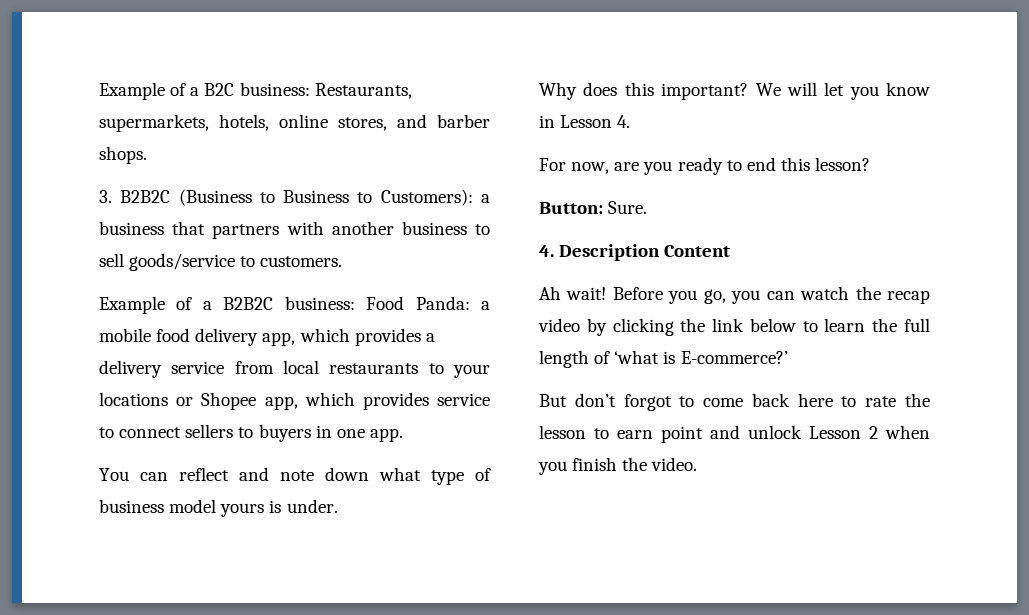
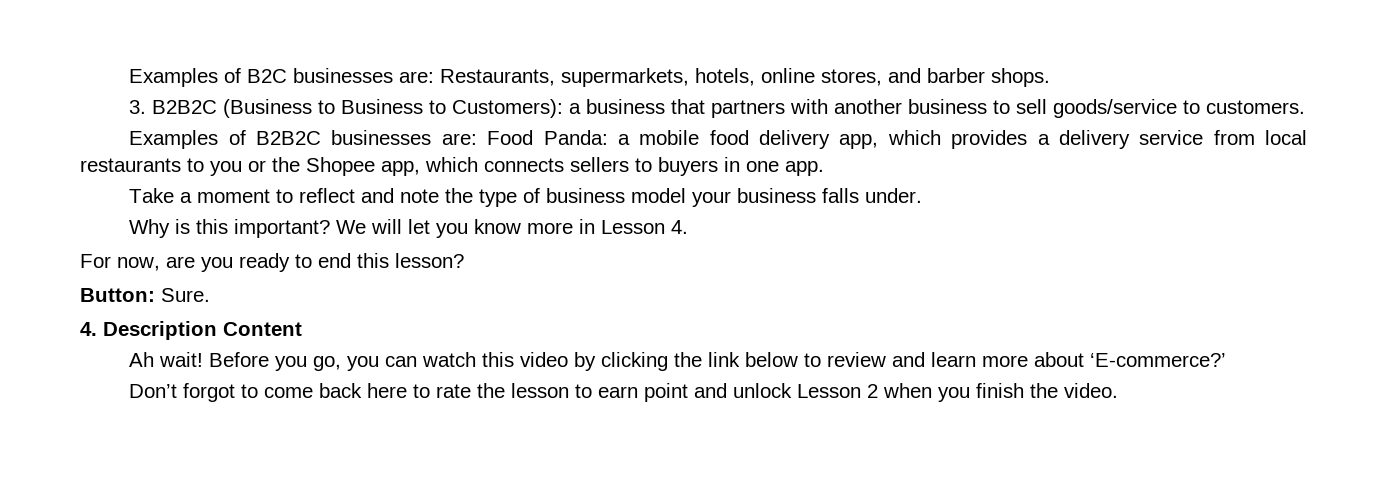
- Example of a B2C business: Restaurants, supermarkets, hotels, online stores, and barber shops.
+ Examples of B2C businesses are: Restaurants, supermarkets, hotels, online stores, and barber shops.
- Example of a B2B2C business: Food Panda: a mobile food delivery app, which provides a delivery service from local restaurants to your locations or Shopee app, which provides service to connect sellers to buyers in one app.
+ Examples of B2B2C businesses are: Food Panda: a mobile food delivery app, which provides a delivery service from local restaurants to you or the Shopee app, which connects sellers to buyers in one app.
- You can reflect and note down what type of business model yours is under.
+ Take a moment to reflect and note the type of business model your business falls under.
- Why does this important?
+ Why is this important?
- We will let you know in Lesson 4.
+ We will let you know more in Lesson 4.
- Before you go, you can watch the recap video by clicking the link below to learn the full length of ‘what is E-commerce?’
- But don’t forgot to come back here to rate the lesson to earn point and unlock Lesson 2 when you finish the video.
+ Before you go, you can watch this video by clicking the link below to review and learn more about ‘E-commerce?’
+ Don’t forgot to come back here to rate the lesson to earn point and unlock Lesson 2 when you finish the video.

